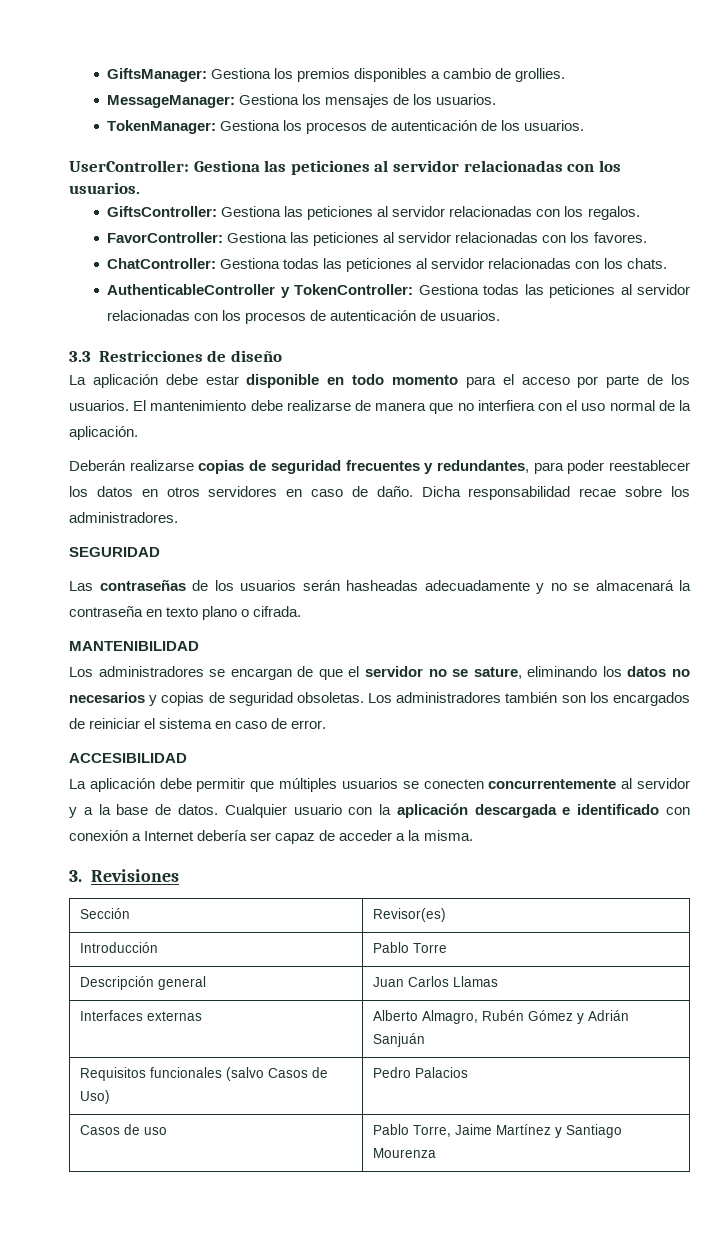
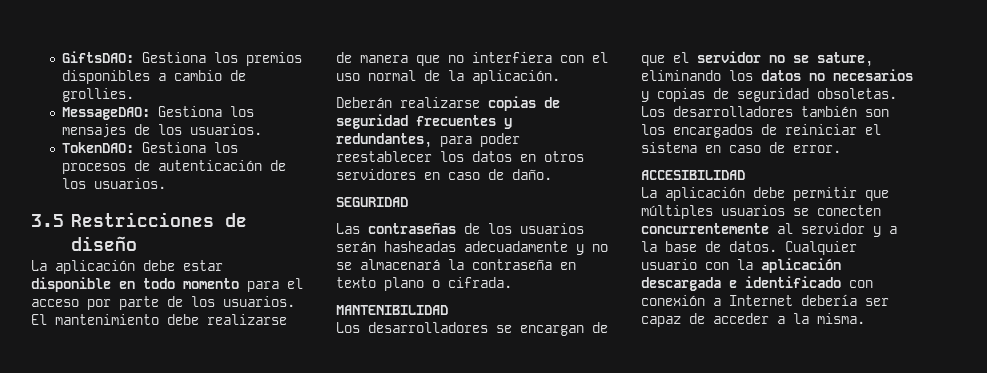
- GiftsManager: Gestiona los premios disponibles a cambio de grollies.
+ GiftsDAO: Gestiona los premios disponibles a cambio de grollies.
- MessageManager: Gestiona los mensajes de los usuarios.
+ MessageDAO: Gestiona los mensajes de los usuarios.
- TokenManager: Gestiona los procesos de autenticación de los usuarios.
+ TokenDAO: Gestiona los procesos de autenticación de los usuarios.
- UserController: Gestiona las peticiones al servidor relacionadas con los usuarios.
- GiftsController: Gestiona las peticiones al servidor relacionadas con los regalos.
- FavorController: Gestiona las peticiones al servidor relacionadas con los favores.
- ChatController: Gestiona todas las peticiones al servidor relacionadas con los chats.
- AuthenticableController y TokenController: Gestiona todas las peticiones al servidor relacionadas con los procesos de autenticación de usuarios.
- 3.3 Restricciones de diseño
+ 3.5 Restricciones de diseño
- Dicha responsabilidad recae sobre los administradores.
- Los administradores se encargan de que el servidor no se sature, eliminando los datos no necesarios y copias de seguridad obsoletas.
+ Los desarrolladores se encargan de que el servidor no se sature, eliminando los datos no necesarios y copias de seguridad obsoletas.
- Los administradores también son los encargados de reiniciar el sistema en caso de error.
+ Los desarrolladores también son los encargados de reiniciar el sistema en caso de error.
- 3. Revisiones
- Sección | Revisor(es)
- Introducción | Pablo Torre
- Descripción general | Juan Carlos Llamas
- Interfaces externas | Alberto Almagro, Rubén Gómez y Adrián Sanjuán
- Requisitos funcionales (salvo Casos de Uso) | Pedro Palacios
- Casos de uso | Pablo Torre, Jaime Martínez y Santiago Mourenza

